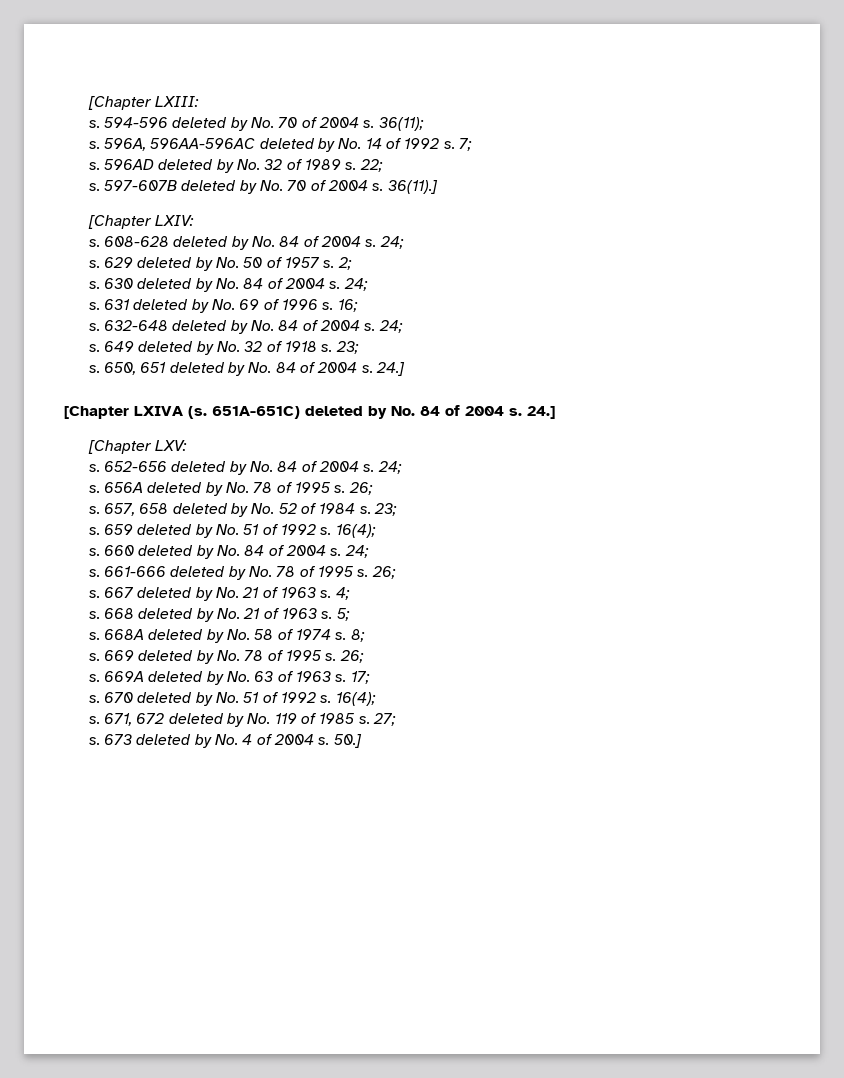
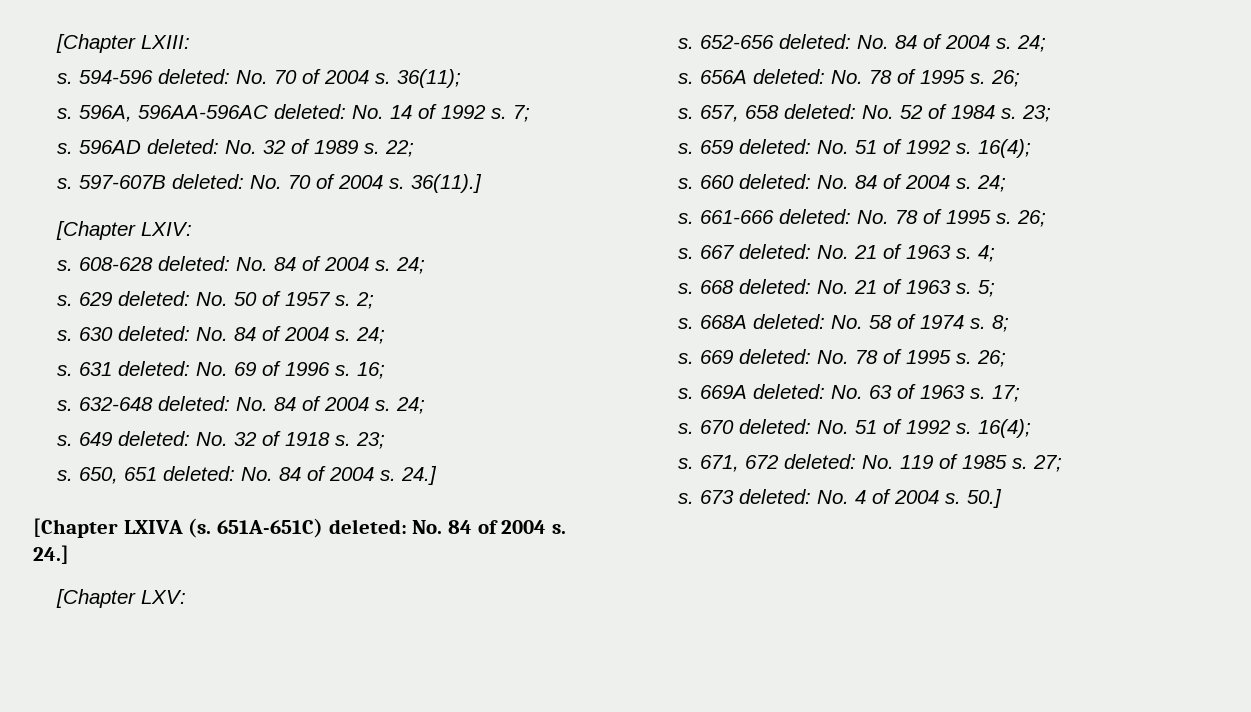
- 594-596 deleted by No. 70 of 2004 s.
+ 594-596 deleted: No. 70 of 2004 s.
- 596A, 596AA-596AC deleted by No. 14 of 1992 s.
+ 596A, 596AA-596AC deleted: No. 14 of 1992 s.
- 596AD deleted by No. 32 of 1989 s.
+ 596AD deleted: No. 32 of 1989 s.
- 597-607B deleted by No. 70 of 2004 s.
+ 597-607B deleted: No. 70 of 2004 s.
- 608-628 deleted by No. 84 of 2004 s.
+ 608-628 deleted: No. 84 of 2004 s.
- 629 deleted by No. 50 of 1957 s.
+ 629 deleted: No. 50 of 1957 s.
- 630 deleted by No. 84 of 2004 s.
+ 630 deleted: No. 84 of 2004 s.
- 631 deleted by No. 69 of 1996 s.
+ 631 deleted: No. 69 of 1996 s.
- 632-648 deleted by No. 84 of 2004 s.
+ 632-648 deleted: No. 84 of 2004 s.
- 649 deleted by No. 32 of 1918 s.
+ 649 deleted: No. 32 of 1918 s.
- 650, 651 deleted by No. 84 of 2004 s.
+ 650, 651 deleted: No. 84 of 2004 s.
- 651A-651C) deleted by No. 84 of 2004 s.
+ 651A-651C) deleted: No. 84 of 2004 s.
- 652-656 deleted by No. 84 of 2004 s.
+ 652-656 deleted: No. 84 of 2004 s.
- 656A deleted by No. 78 of 1995 s.
+ 656A deleted: No. 78 of 1995 s.
- 657, 658 deleted by No. 52 of 1984 s.
+ 657, 658 deleted: No. 52 of 1984 s.
- 659 deleted by No. 51 of 1992 s.
+ 659 deleted: No. 51 of 1992 s.
- 660 deleted by No. 84 of 2004 s.
+ 660 deleted: No. 84 of 2004 s.
- 661-666 deleted by No. 78 of 1995 s.
+ 661-666 deleted: No. 78 of 1995 s.
- 667 deleted by No. 21 of 1963 s.
+ 667 deleted: No. 21 of 1963 s.
- 668 deleted by No. 21 of 1963 s.
+ 668 deleted: No. 21 of 1963 s.
- 668A deleted by No. 58 of 1974 s.
+ 668A deleted: No. 58 of 1974 s.
- 669 deleted by No. 78 of 1995 s.
+ 669 deleted: No. 78 of 1995 s.
- 669A deleted by No. 63 of 1963 s.
+ 669A deleted: No. 63 of 1963 s.
- 670 deleted by No. 51 of 1992 s.
+ 670 deleted: No. 51 of 1992 s.
- 671, 672 deleted by No. 119 of 1985 s.
+ 671, 672 deleted: No. 119 of 1985 s.
- 673 deleted by No. 4 of 2004 s.
+ 673 deleted: No. 4 of 2004 s.

